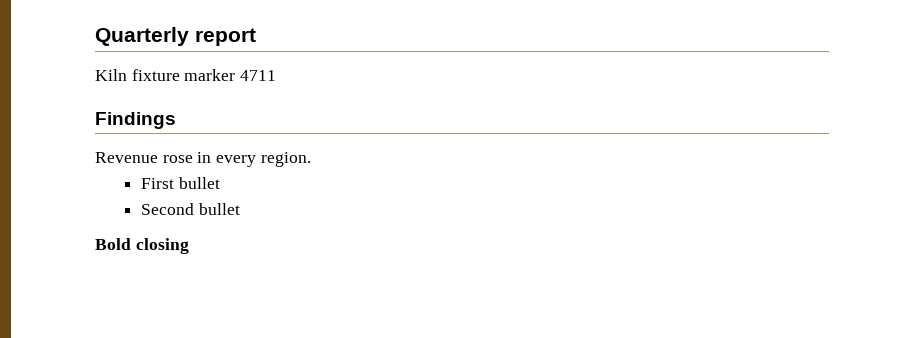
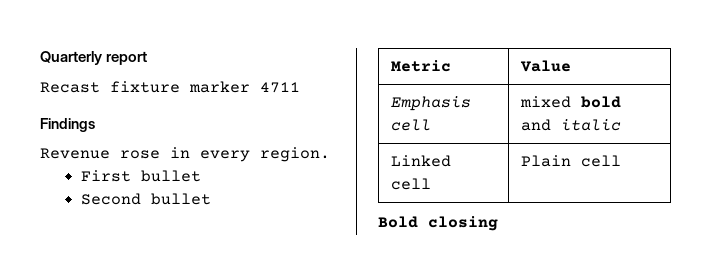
- Kiln fixture marker 4711
+ Recast fixture marker 4711
+ Metric | Value
+ Emphasis cell | mixed bold and italic
+ Linked cell | Plain cell

